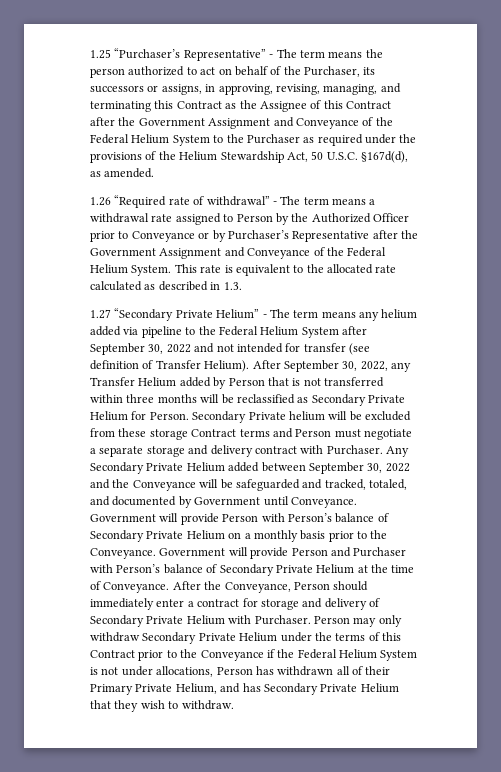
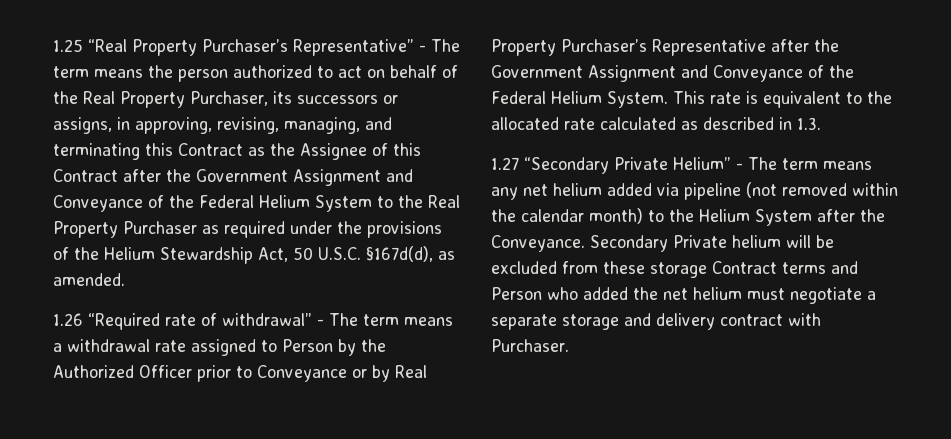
- 1.25 “Purchaser’s Representative” - The term means the person authorized to act on behalf of the Purchaser, its successors or assigns, in approving, revising, managing, and terminating this Contract as the Assignee of this Contract after the Government Assignment and Conveyance of the Federal Helium System to the Purchaser as required under the provisions of the Helium Stewardship Act, 50 U.S.C. §167d(d), as amended.
+ 1.25 “Real Property Purchaser’s Representative” - The term means the person authorized to act on behalf of the Real Property Purchaser, its successors or assigns, in approving, revising, managing, and terminating this Contract as the Assignee of this Contract after the Government Assignment and Conveyance of the Federal Helium System to the Real Property Purchaser as required under the provisions of the Helium Stewardship Act, 50 U.S.C. §167d(d), as amended.
- 1.26 “Required rate of withdrawal” - The term means a withdrawal rate assigned to Person by the Authorized Officer prior to Conveyance or by Purchaser’s Representative after the Government Assignment and Conveyance of the Federal Helium System.
+ 1.26 “Required rate of withdrawal” - The term means a withdrawal rate assigned to Person by the Authorized Officer prior to Conveyance or by Real Property Purchaser’s Representative after the Government Assignment and Conveyance of the Federal Helium System.
- 1.27 “Secondary Private Helium” - The term means any helium added via pipeline to the Federal Helium System after September 30, 2022 and not intended for transfer (see definition of Transfer Helium). After September 30, 2022, any Transfer Helium added by Person that is not transferred within three months will be reclassified as Secondary Private Helium for Person.
+ 1.27 “Secondary Private Helium” - The term means any net helium added via pipeline (not removed within the calendar month) to the Helium System after the Conveyance.
- Secondary Private helium will be excluded from these storage Contract terms and Person must negotiate a separate storage and delivery contract with Purchaser. Any Secondary Private Helium added between September 30, 2022 and the Conveyance will be safeguarded and tracked, totaled, and documented by Government until Conveyance. Government will provide Person with Person’s balance of Secondary Private Helium on a monthly basis prior to the Conveyance. Government will provide Person and Purchaser with Person’s balance of Secondary Private Helium at the time of Conveyance. After the Conveyance, Person should immediately enter a contract for storage and delivery of Secondary Private Helium with Purchaser. Person may only withdraw Secondary Private Helium under the terms of this Contract prior to the Conveyance if the Federal Helium System is not under allocations, Person has withdrawn all of their Primary Private Helium, and has Secondary Private Helium that they wish to withdraw.
+ Secondary Private helium will be excluded from these storage Contract terms and Person who added the net helium must negotiate a separate storage and delivery contract with Purchaser.

